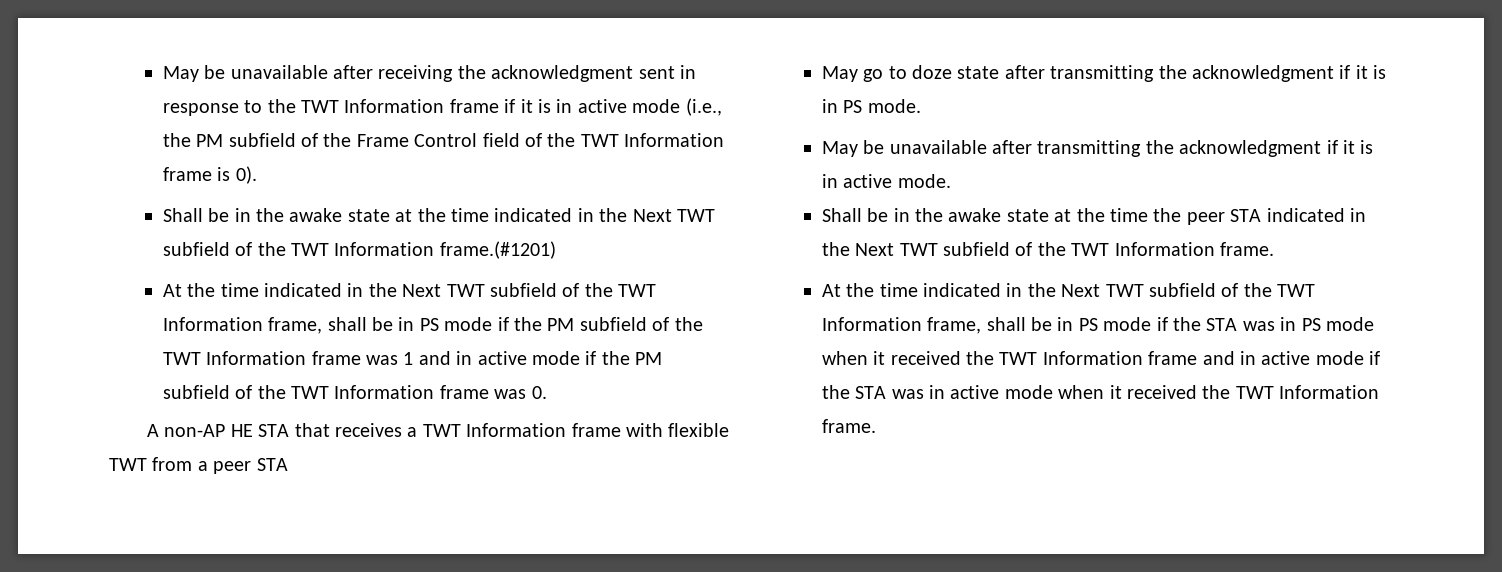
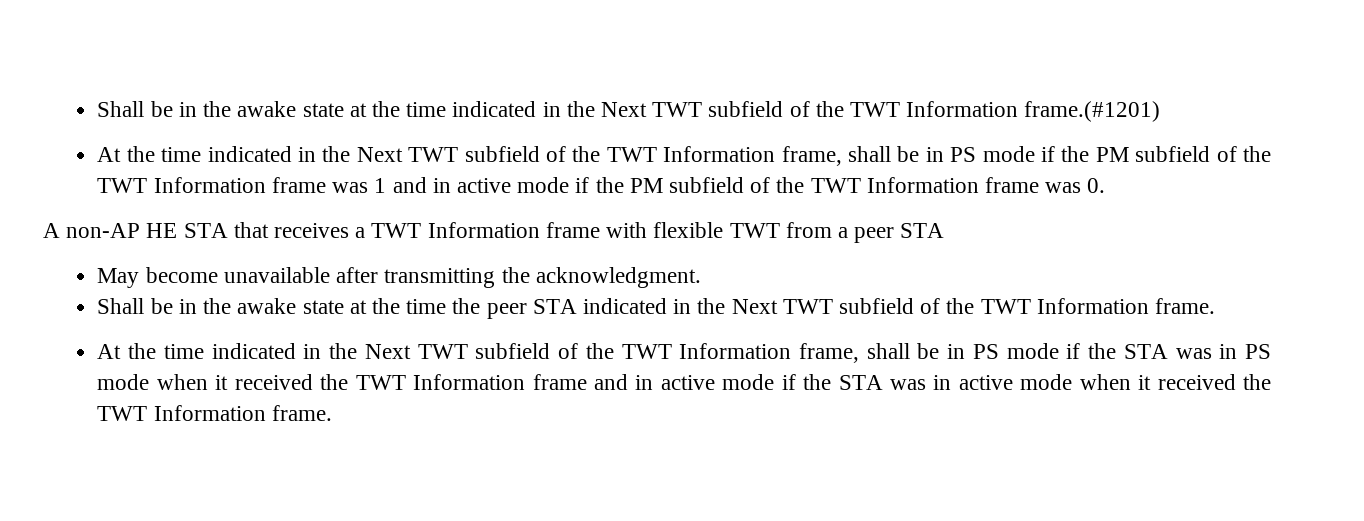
- May be unavailable after receiving the acknowledgment sent in response to the TWT Information frame if it is in active mode (i.e., the PM subfield of the Frame Control field of the TWT Information frame is 0).
- May go to doze state after transmitting the acknowledgment if it is in PS mode.
- May be unavailable after transmitting the acknowledgment if it is in active mode.
+ May become unavailable after transmitting the acknowledgment.

